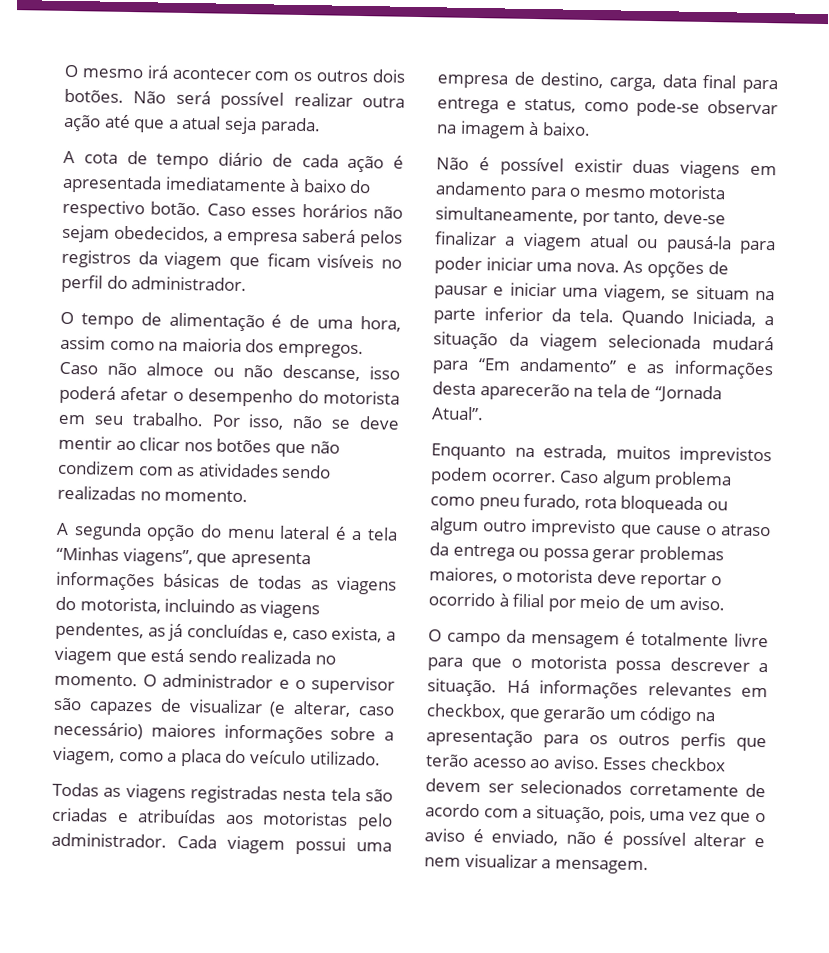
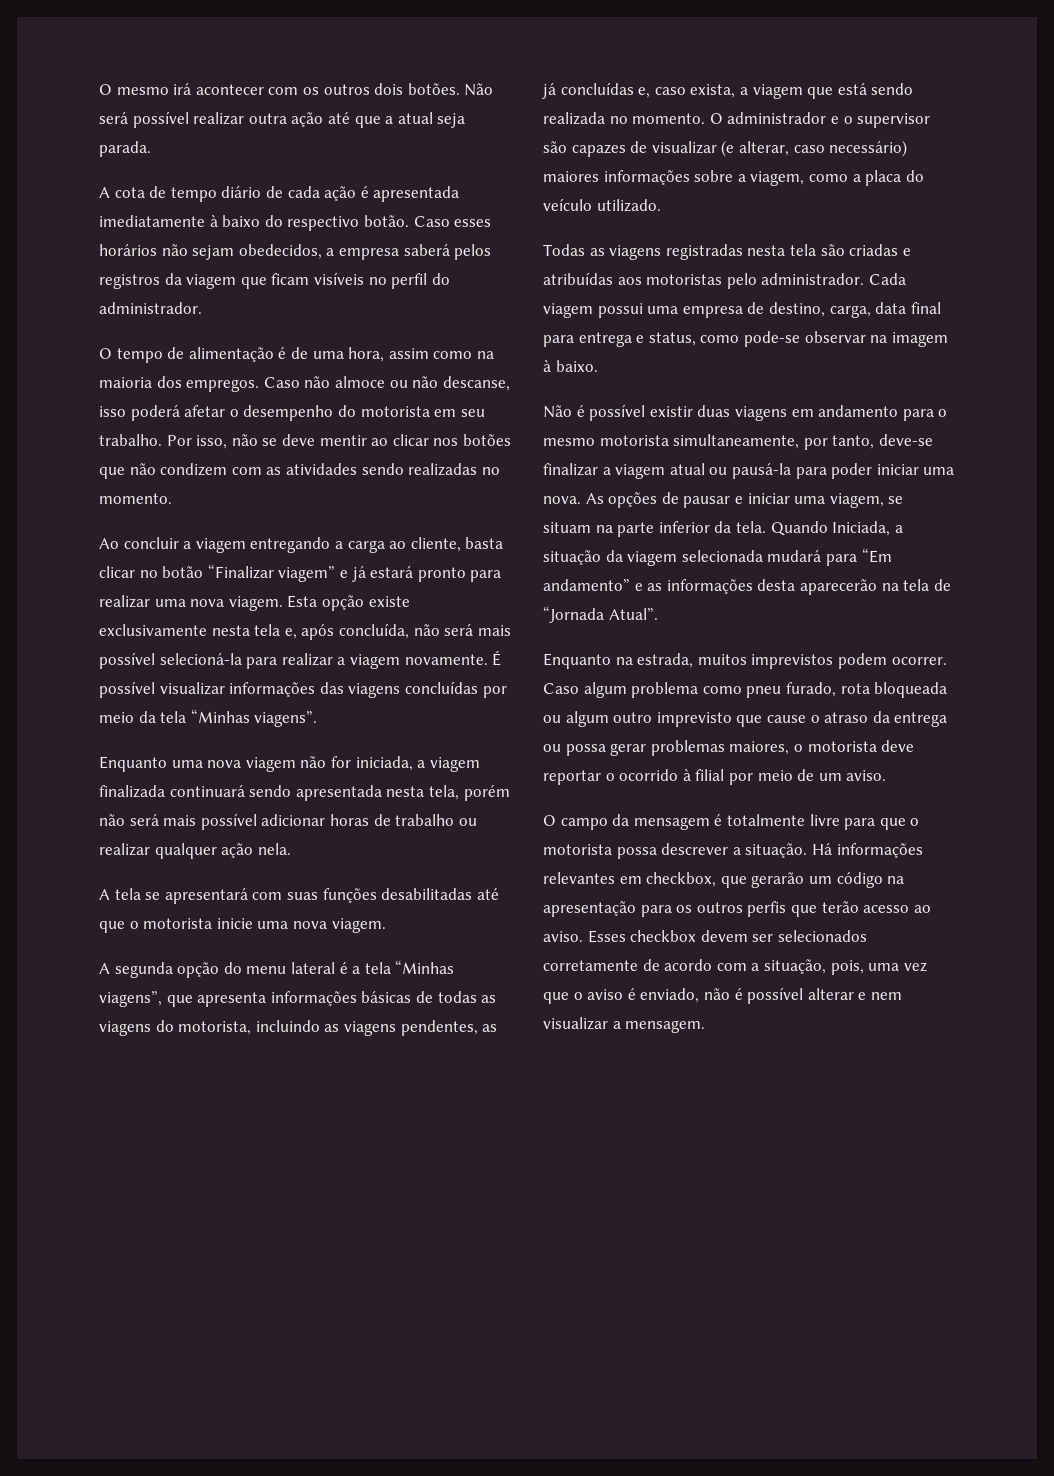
+ Ao concluir a viagem entregando a carga ao cliente, basta clicar no botão “Finalizar viagem” e já estará pronto para realizar uma nova viagem. Esta opção existe exclusivamente nesta tela e, após concluída, não será mais possível selecioná-la para realizar a viagem novamente. É possível visualizar informações das viagens concluídas por meio da tela “Minhas viagens”.
+ Enquanto uma nova viagem não for iniciada, a viagem finalizada continuará sendo apresentada nesta tela, porém não será mais possível adicionar horas de trabalho ou realizar qualquer ação nela.
+ A tela se apresentará com suas funções desabilitadas até que o motorista inicie uma nova viagem.

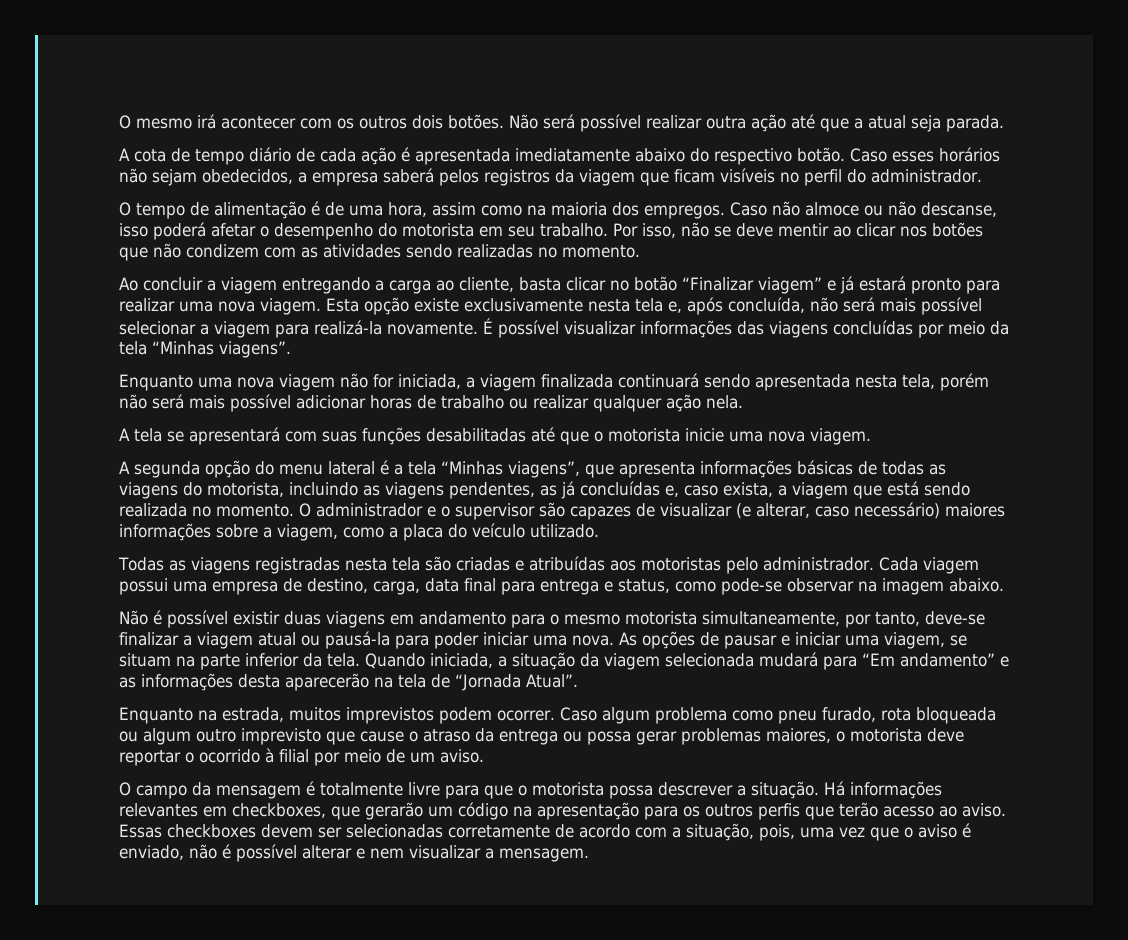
- A cota de tempo diário de cada ação é apresentada imediatamente à baixo do respectivo botão.
+ A cota de tempo diário de cada ação é apresentada imediatamente abaixo do respectivo botão.
- Esta opção existe exclusivamente nesta tela e, após concluída, não será mais possível selecioná-la para realizar a viagem novamente.
+ Esta opção existe exclusivamente nesta tela e, após concluída, não será mais possível selecionar a viagem para realizá-la novamente.
- Cada viagem possui uma empresa de destino, carga, data final para entrega e status, como pode-se observar na imagem à baixo.
+ Cada viagem possui uma empresa de destino, carga, data final para entrega e status, como pode-se observar na imagem abaixo.
- Quando Iniciada, a situação da viagem selecionada mudará para “Em andamento” e as informações desta aparecerão na tela de “Jornada Atual”.
+ Quando iniciada, a situação da viagem selecionada mudará para “Em andamento” e as informações desta aparecerão na tela de “Jornada Atual”.
- Há informações relevantes em checkbox, que gerarão um código na apresentação para os outros perfis que terão acesso ao aviso.
+ Há informações relevantes em checkboxes, que gerarão um código na apresentação para os outros perfis que terão acesso ao aviso.
- Esses checkbox devem ser selecionados corretamente de acordo com a situação, pois, uma vez que o aviso é enviado, não é possível alterar e nem visualizar a mensagem.
+ Essas checkboxes devem ser selecionadas corretamente de acordo com a situação, pois, uma vez que o aviso é enviado, não é possível alterar e nem visualizar a mensagem.

